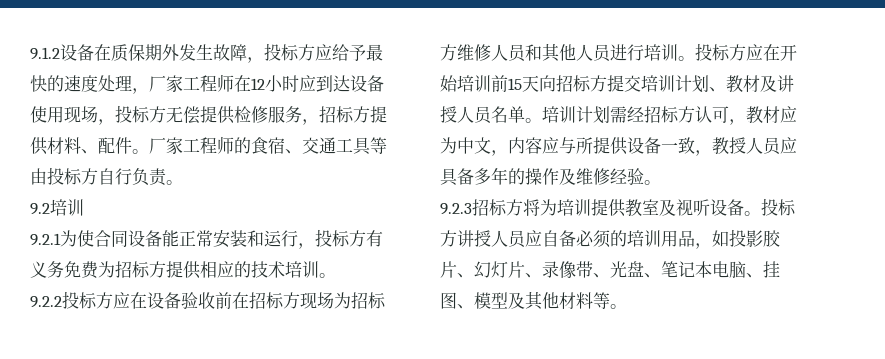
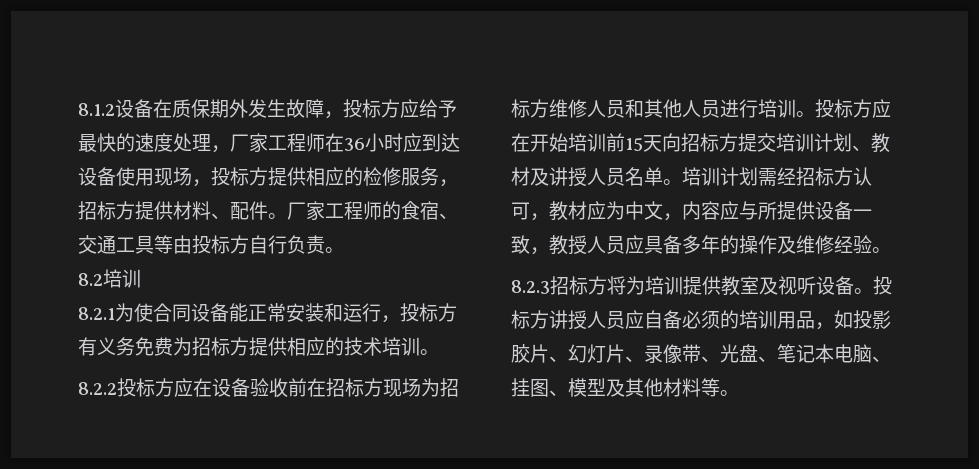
- 9.1.2设备在质保期外发生故障，投标方应给予最快的速度处理，厂家工程师在12小时应到达设备使用现场，投标方无偿提供检修服务，招标方提供材料、配件。
+ 8.1.2设备在质保期外发生故障，投标方应给予最快的速度处理，厂家工程师在36小时应到达设备使用现场，投标方提供相应的检修服务，招标方提供材料、配件。
- 9.2培训
+ 8.2培训
- 9.2.1为使合同设备能正常安装和运行，投标方有义务免费为招标方提供相应的技术培训。
+ 8.2.1为使合同设备能正常安装和运行，投标方有义务免费为招标方提供相应的技术培训。
- 9.2.2投标方应在设备验收前在招标方现场为招标方维修人员和其他人员进行培训。
+ 8.2.2投标方应在设备验收前在招标方现场为招标方维修人员和其他人员进行培训。
- 9.2.3招标方将为培训提供教室及视听设备。
+ 8.2.3招标方将为培训提供教室及视听设备。

